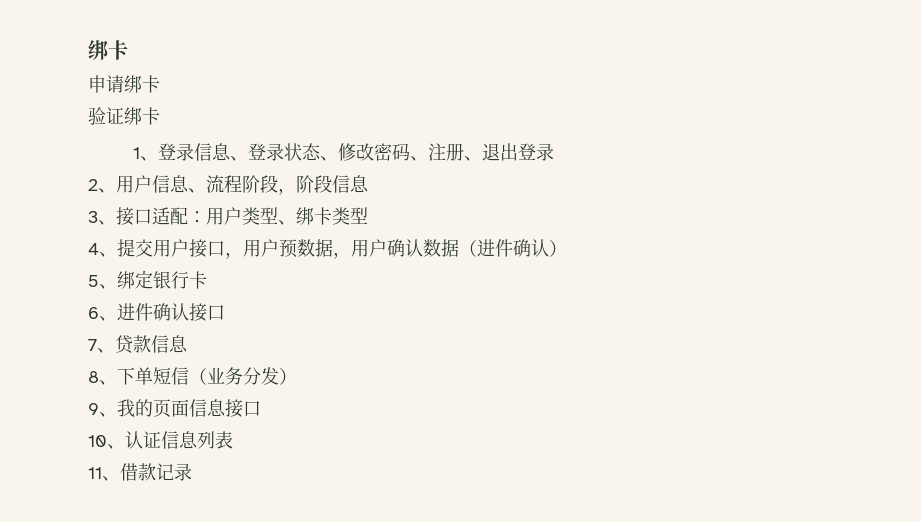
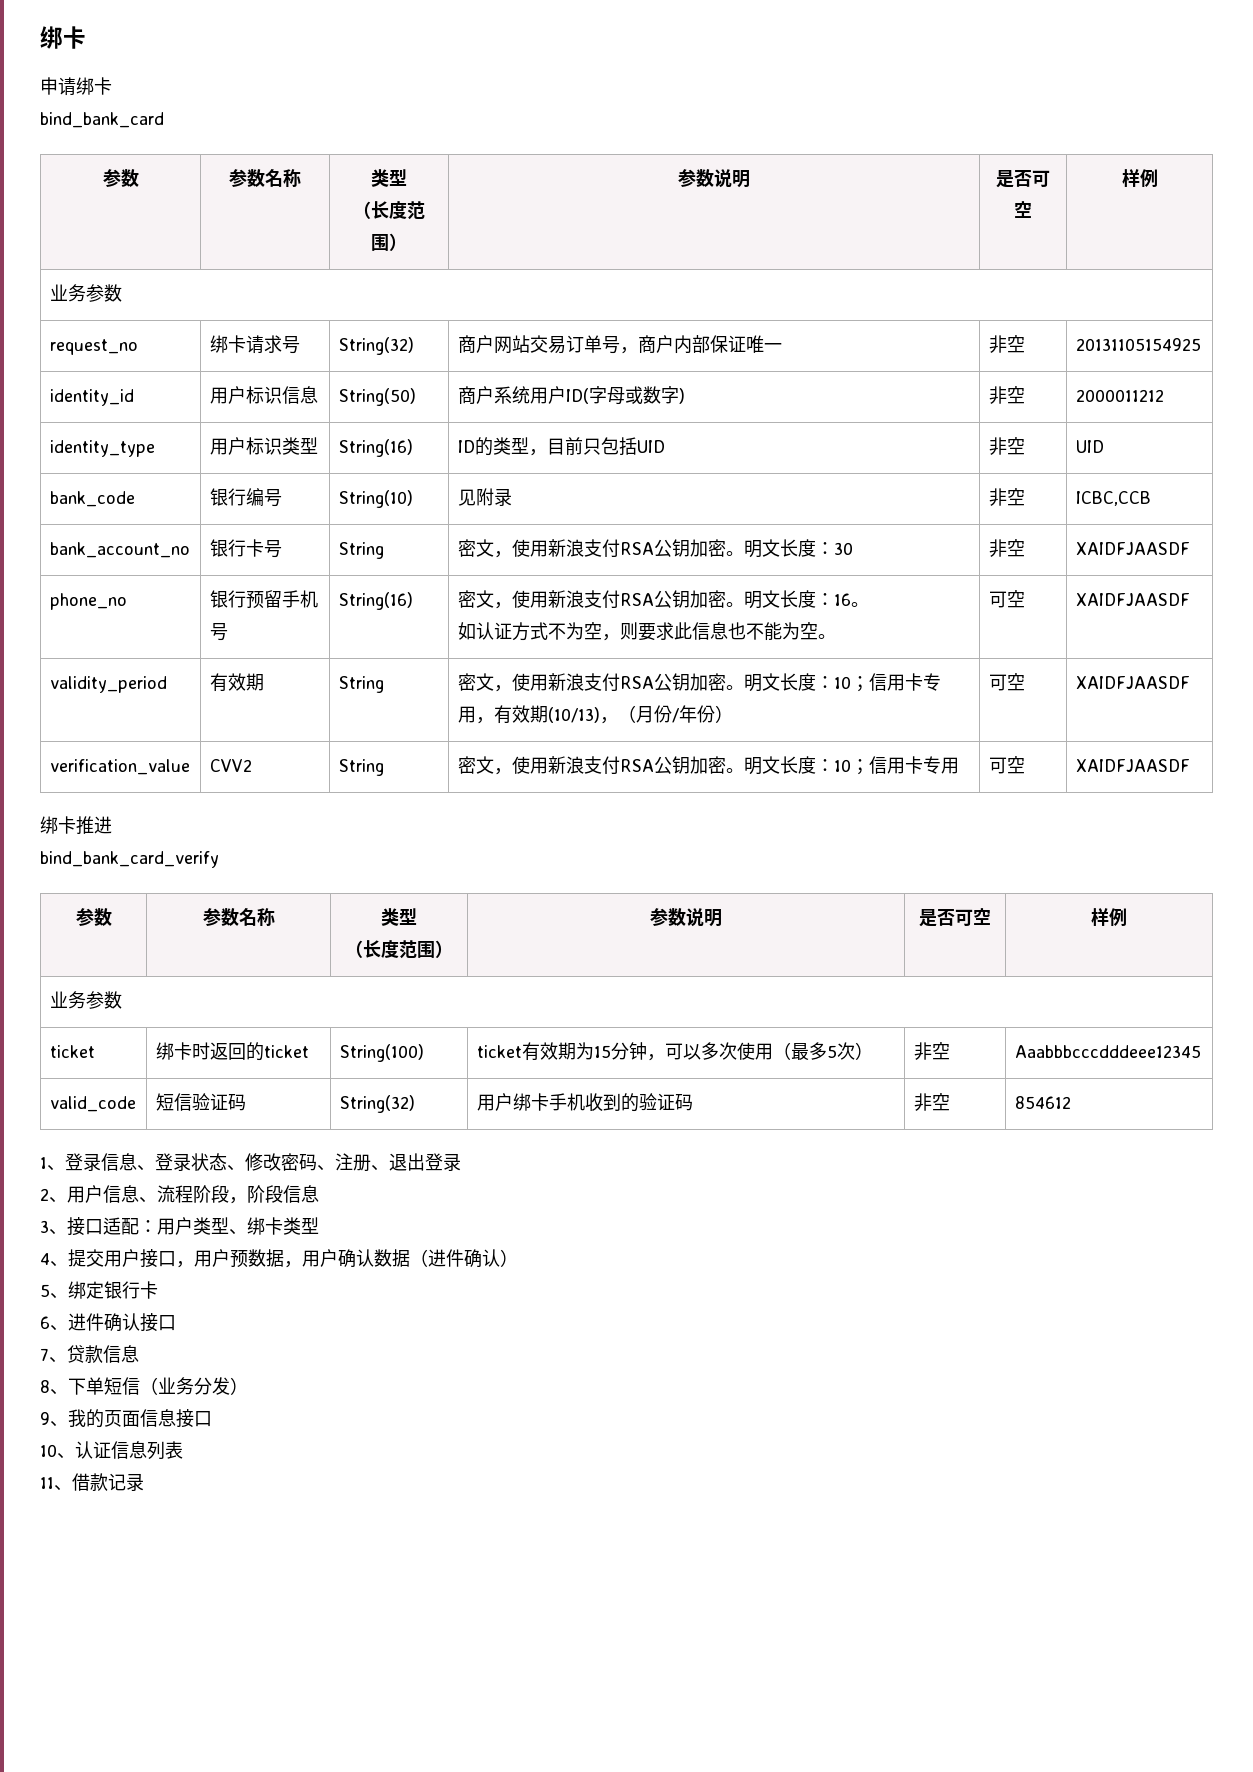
- 验证绑卡
+ bind_bank_card
+ 参数 | 参数名称 | 类型
+ （长度范围） | 参数说明 | 是否可空 | 样例
+ 业务参数
+ request_no | 绑卡请求号 | String(32) | 商户网站交易订单号，商户内部保证唯一 | 非空 | 20131105154925
+ identity_id | 用户标识信息 | String(50) | 商户系统用户ID(字母或数字) | 非空 | 2000011212
+ identity_type | 用户标识类型 | String(16) | ID的类型，目前只包括UID | 非空 | UID
+ bank_code | 银行编号 | String(10) | 见附录 | 非空 | ICBC,CCB
+ bank_account_no | 银行卡号 | String | 密文，使用新浪支付RSA公钥加密。明文长度：30 | 非空 | XAIDFJAASDF
+ phone_no | 银行预留手机号 | String(16) | 密文，使用新浪支付RSA公钥加密。明文长度：16。
+ 如认证方式不为空，则要求此信息也不能为空。 | 可空 | XAIDFJAASDF
+ validity_period | 有效期 | String | 密文，使用新浪支付RSA公钥加密。明文长度：10；信用卡专用，有效期(10/13)，（月份/年份） | 可空 | XAIDFJAASDF
+ verification_value | CVV2 | String | 密文，使用新浪支付RSA公钥加密。明文长度：10；信用卡专用 | 可空 | XAIDFJAASDF
+ 绑卡推进
+ bind_bank_card_verify
+ 参数 | 参数名称 | 类型
+ （长度范围） | 参数说明 | 是否可空 | 样例
+ 业务参数
+ ticket | 绑卡时返回的ticket | String(100) | ticket有效期为15分钟，可以多次使用（最多5次） | 非空 | Aaabbbcccdddeee12345
+ valid_code | 短信验证码 | String(32) | 用户绑卡手机收到的验证码 | 非空 | 854612

